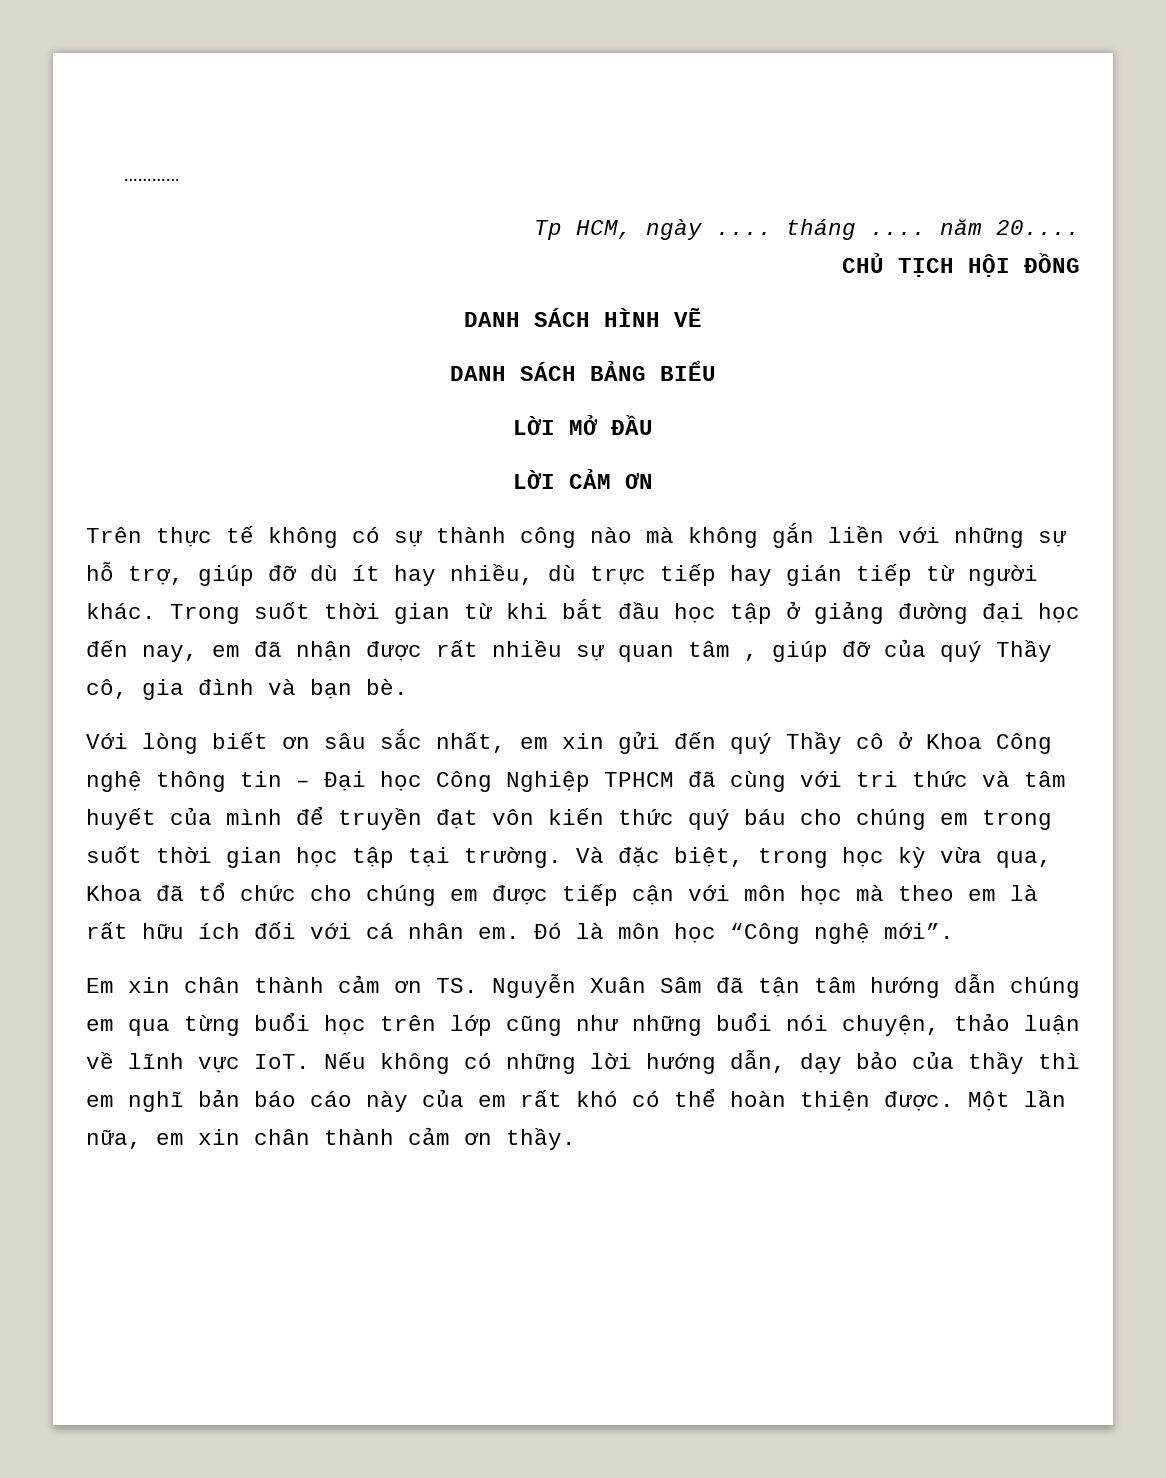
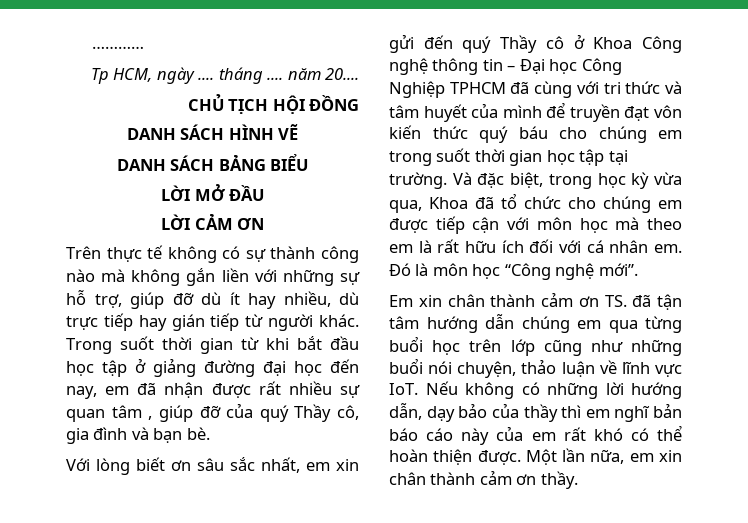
- Em xin chân thành cảm ơn TS. Nguyễn Xuân Sâm đã tận tâm hướng dẫn chúng em qua từng buổi học trên lớp cũng như những buổi nói chuyện, thảo luận về lĩnh vực IoT. Nếu không có những lời hướng dẫn, dạy bảo của thầy thì em nghĩ bản báo cáo này của em rất khó có thể hoàn thiện được.
+ Em xin chân thành cảm ơn TS. đã tận tâm hướng dẫn chúng em qua từng buổi học trên lớp cũng như những buổi nói chuyện, thảo luận về lĩnh vực IoT. Nếu không có những lời hướng dẫn, dạy bảo của thầy thì em nghĩ bản báo cáo này của em rất khó có thể hoàn thiện được.

